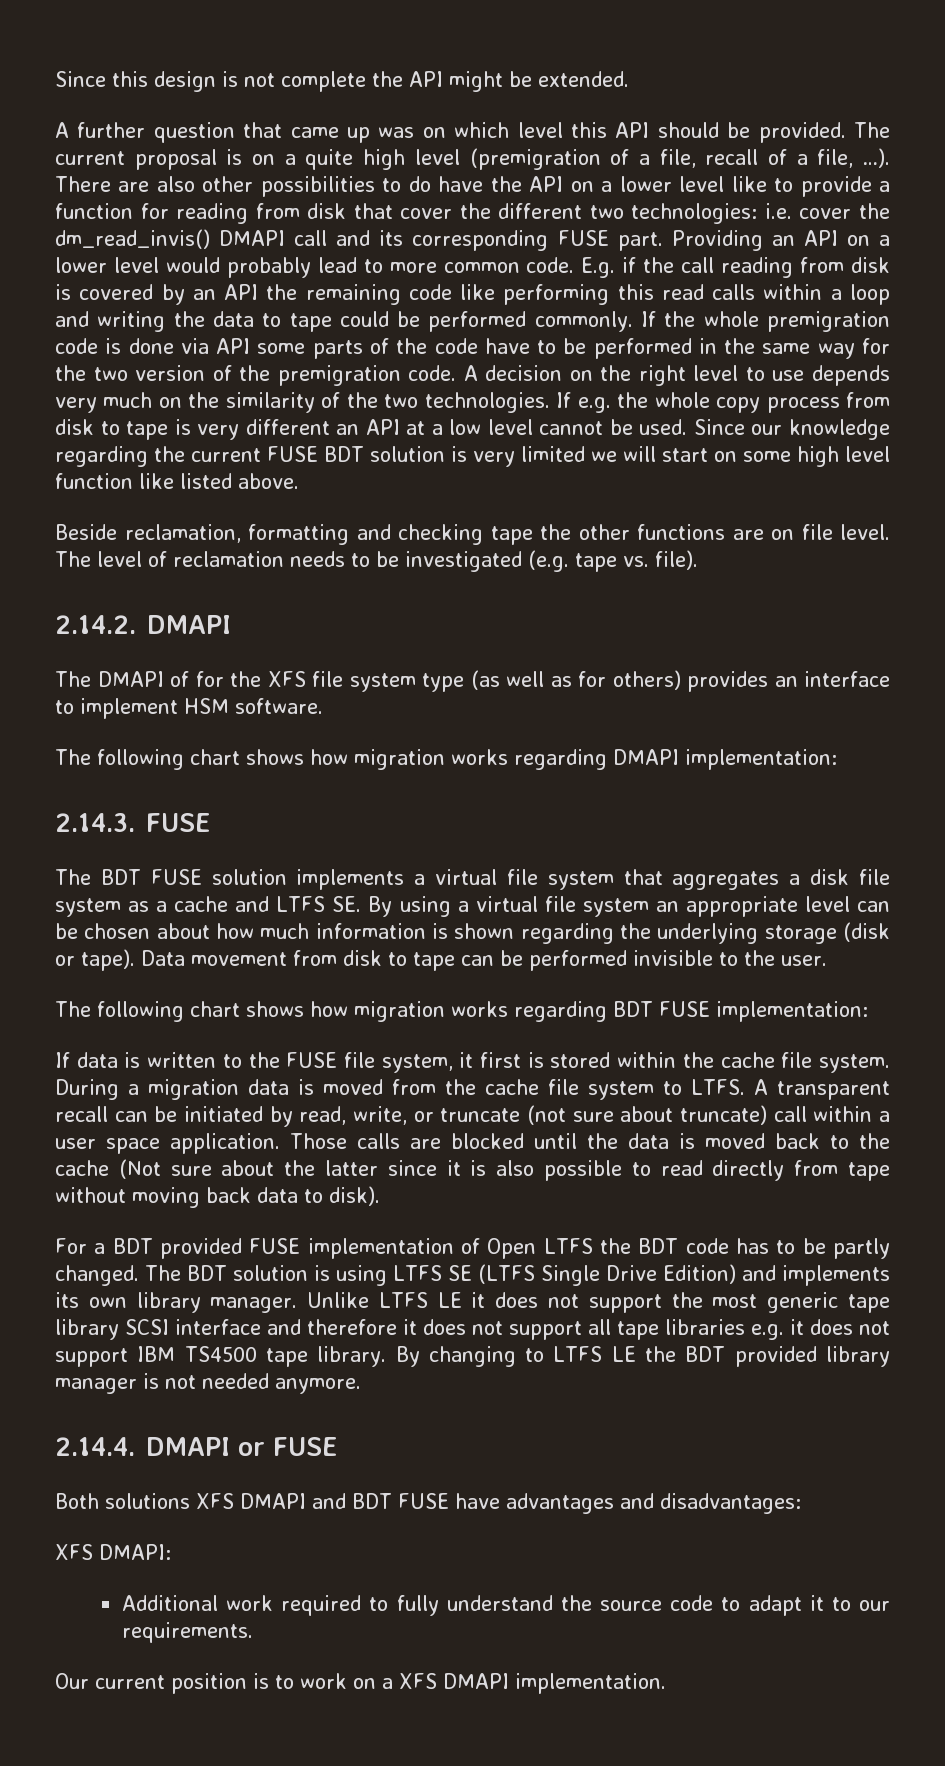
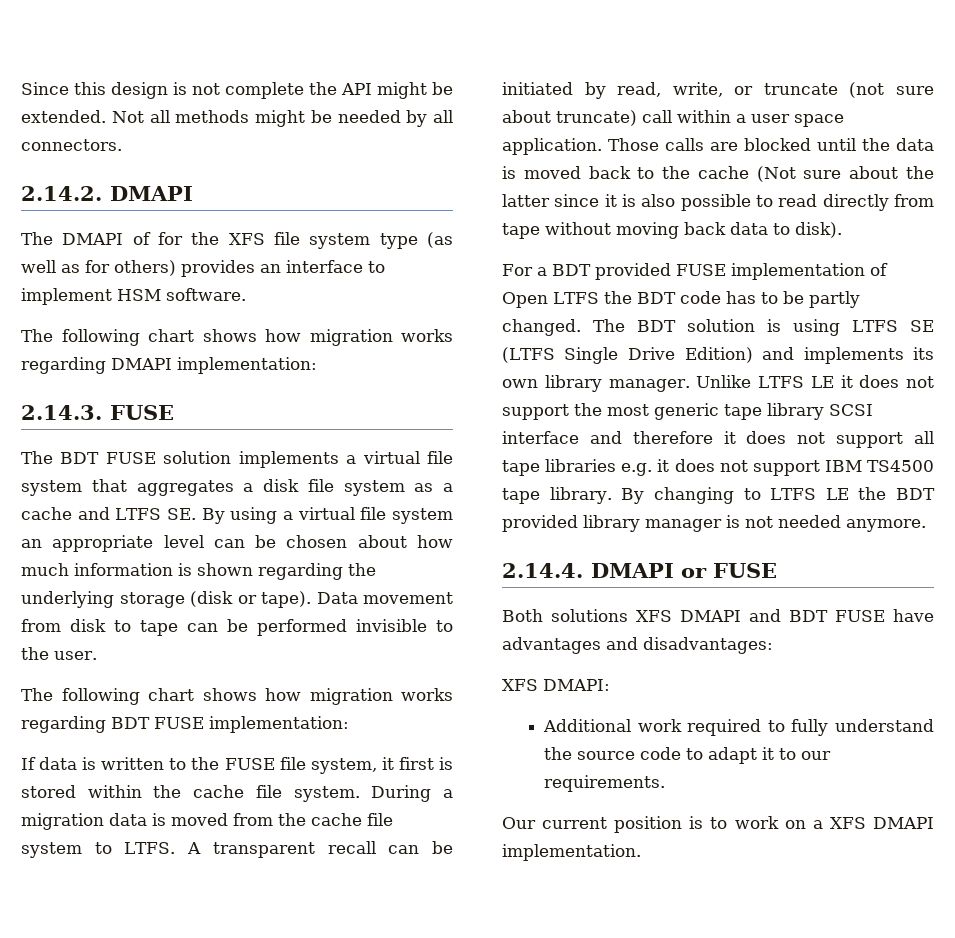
- Since this design is not complete the API might be extended.
- A further question that came up was on which level this API should be provided. The current proposal is on a quite high level (premigration of a file, recall of a file, …). There are also other possibilities to do have the API on a lower level like to provide a function for reading from disk that cover the different two technologies: i.e. cover the dm_read_invis() DMAPI call and its corresponding FUSE part. Providing an API on a lower level would probably lead to more common code. E.g. if the call reading from disk is covered by an API the remaining code like performing this read calls within a loop and writing the data to tape could be performed commonly. If the whole premigration code is done via API some parts of the code have to be performed in the same way for the two version of the premigration code. A decision on the right level to use depends very much on the similarity of the two technologies. If e.g. the whole copy process from disk to tape is very different an API at a low level cannot be used. Since our knowledge regarding the current FUSE BDT solution is very limited we will start on some high level function like listed above.
- Beside reclamation, formatting and checking tape the other functions are on file level. The level of reclamation needs to be investigated (e.g. tape vs. file).
+ Since this design is not complete the API might be extended. Not all methods might be needed by all connectors.

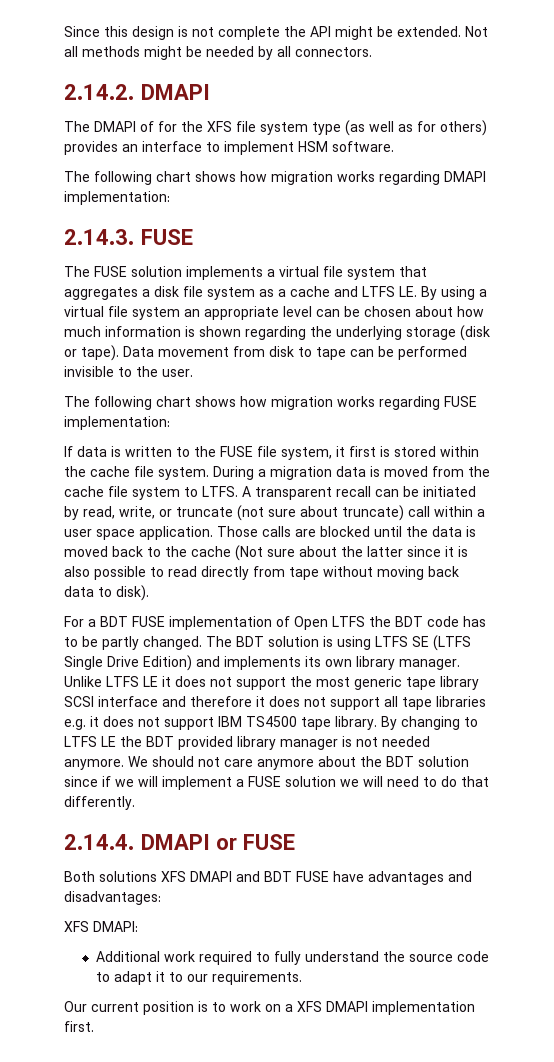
- The BDT FUSE solution implements a virtual file system that aggregates a disk file system as a cache and LTFS SE. By using a virtual file system an appropriate level can be chosen about how much information is shown regarding the underlying storage (disk or tape).
+ The FUSE solution implements a virtual file system that aggregates a disk file system as a cache and LTFS LE. By using a virtual file system an appropriate level can be chosen about how much information is shown regarding the underlying storage (disk or tape).
- The following chart shows how migration works regarding BDT FUSE implementation:
+ The following chart shows how migration works regarding FUSE implementation:
- For a BDT provided FUSE implementation of Open LTFS the BDT code has to be partly changed.
+ For a BDT FUSE implementation of Open LTFS the BDT code has to be partly changed.
+ We should not care anymore about the BDT solution since if we will implement a FUSE solution we will need to do that differently.
- Our current position is to work on a XFS DMAPI implementation.
+ Our current position is to work on a XFS DMAPI implementation first.

